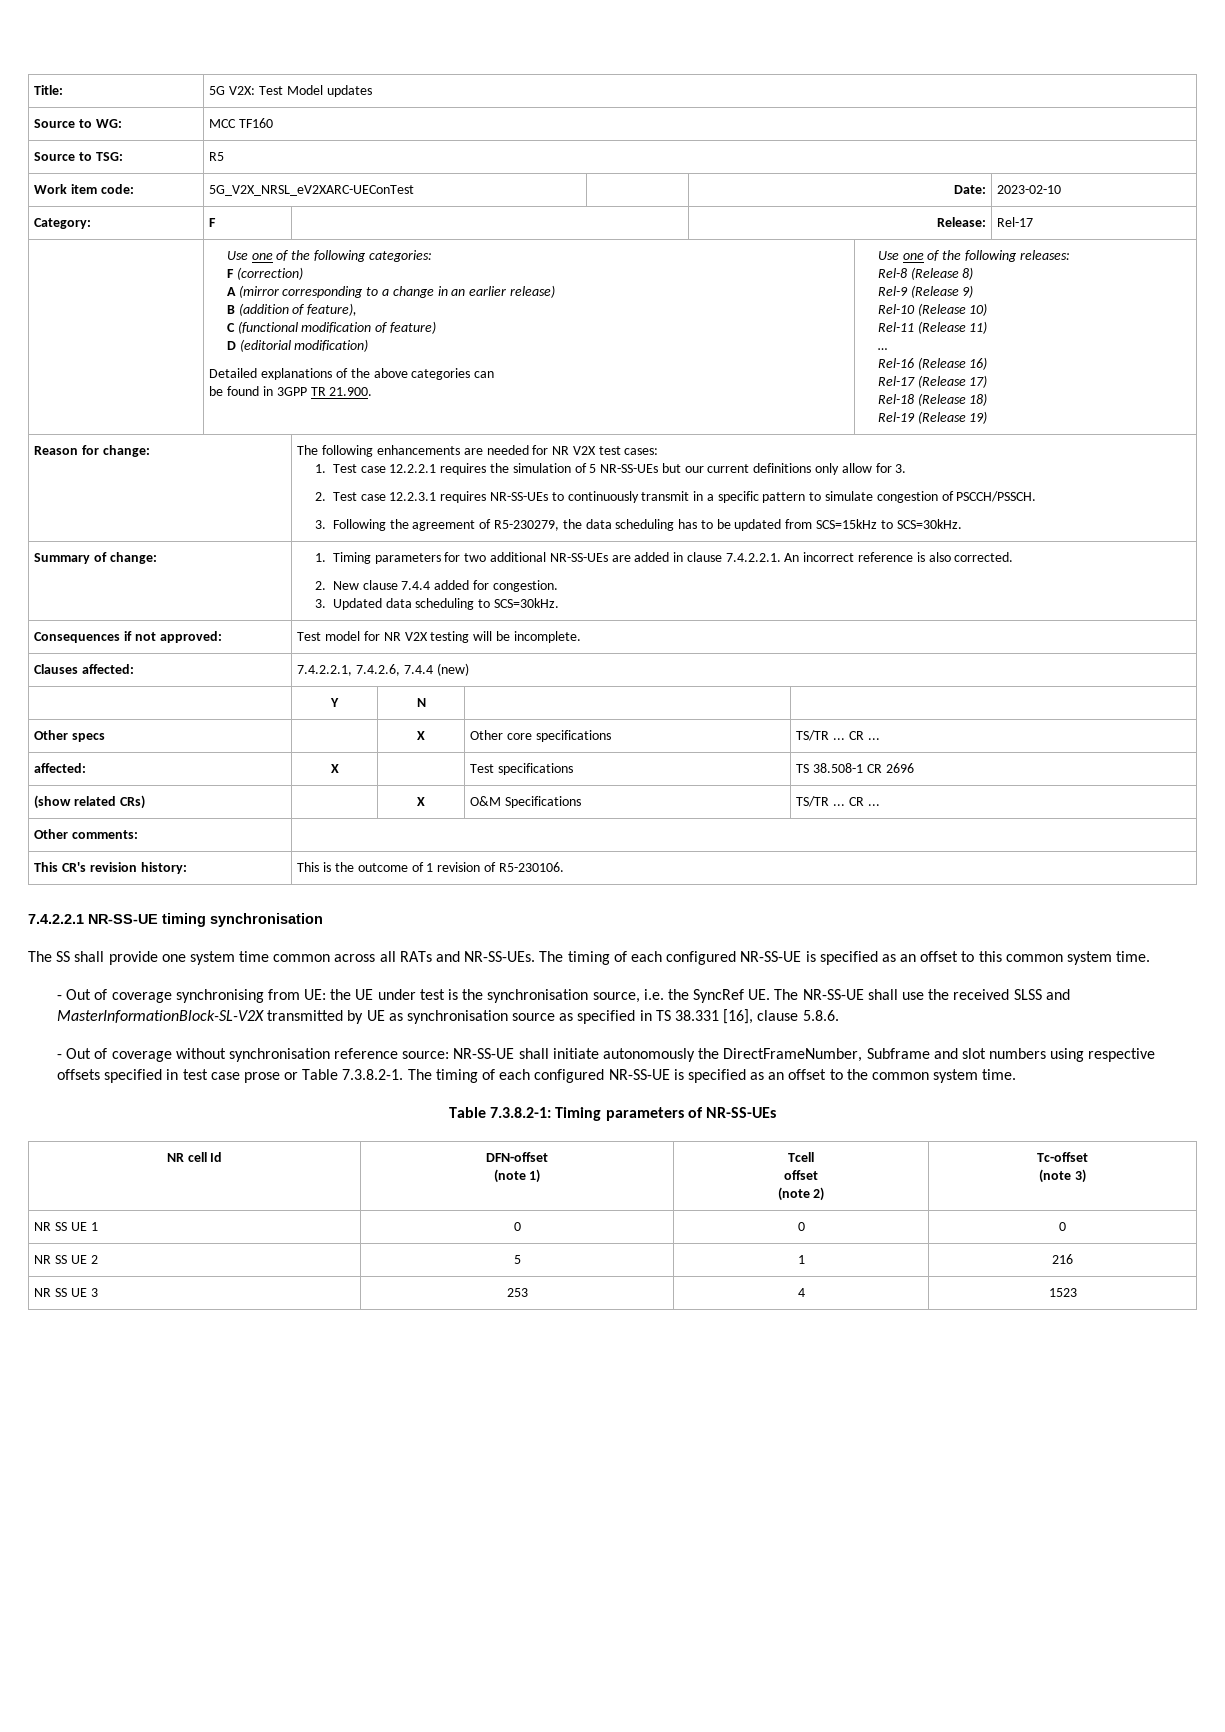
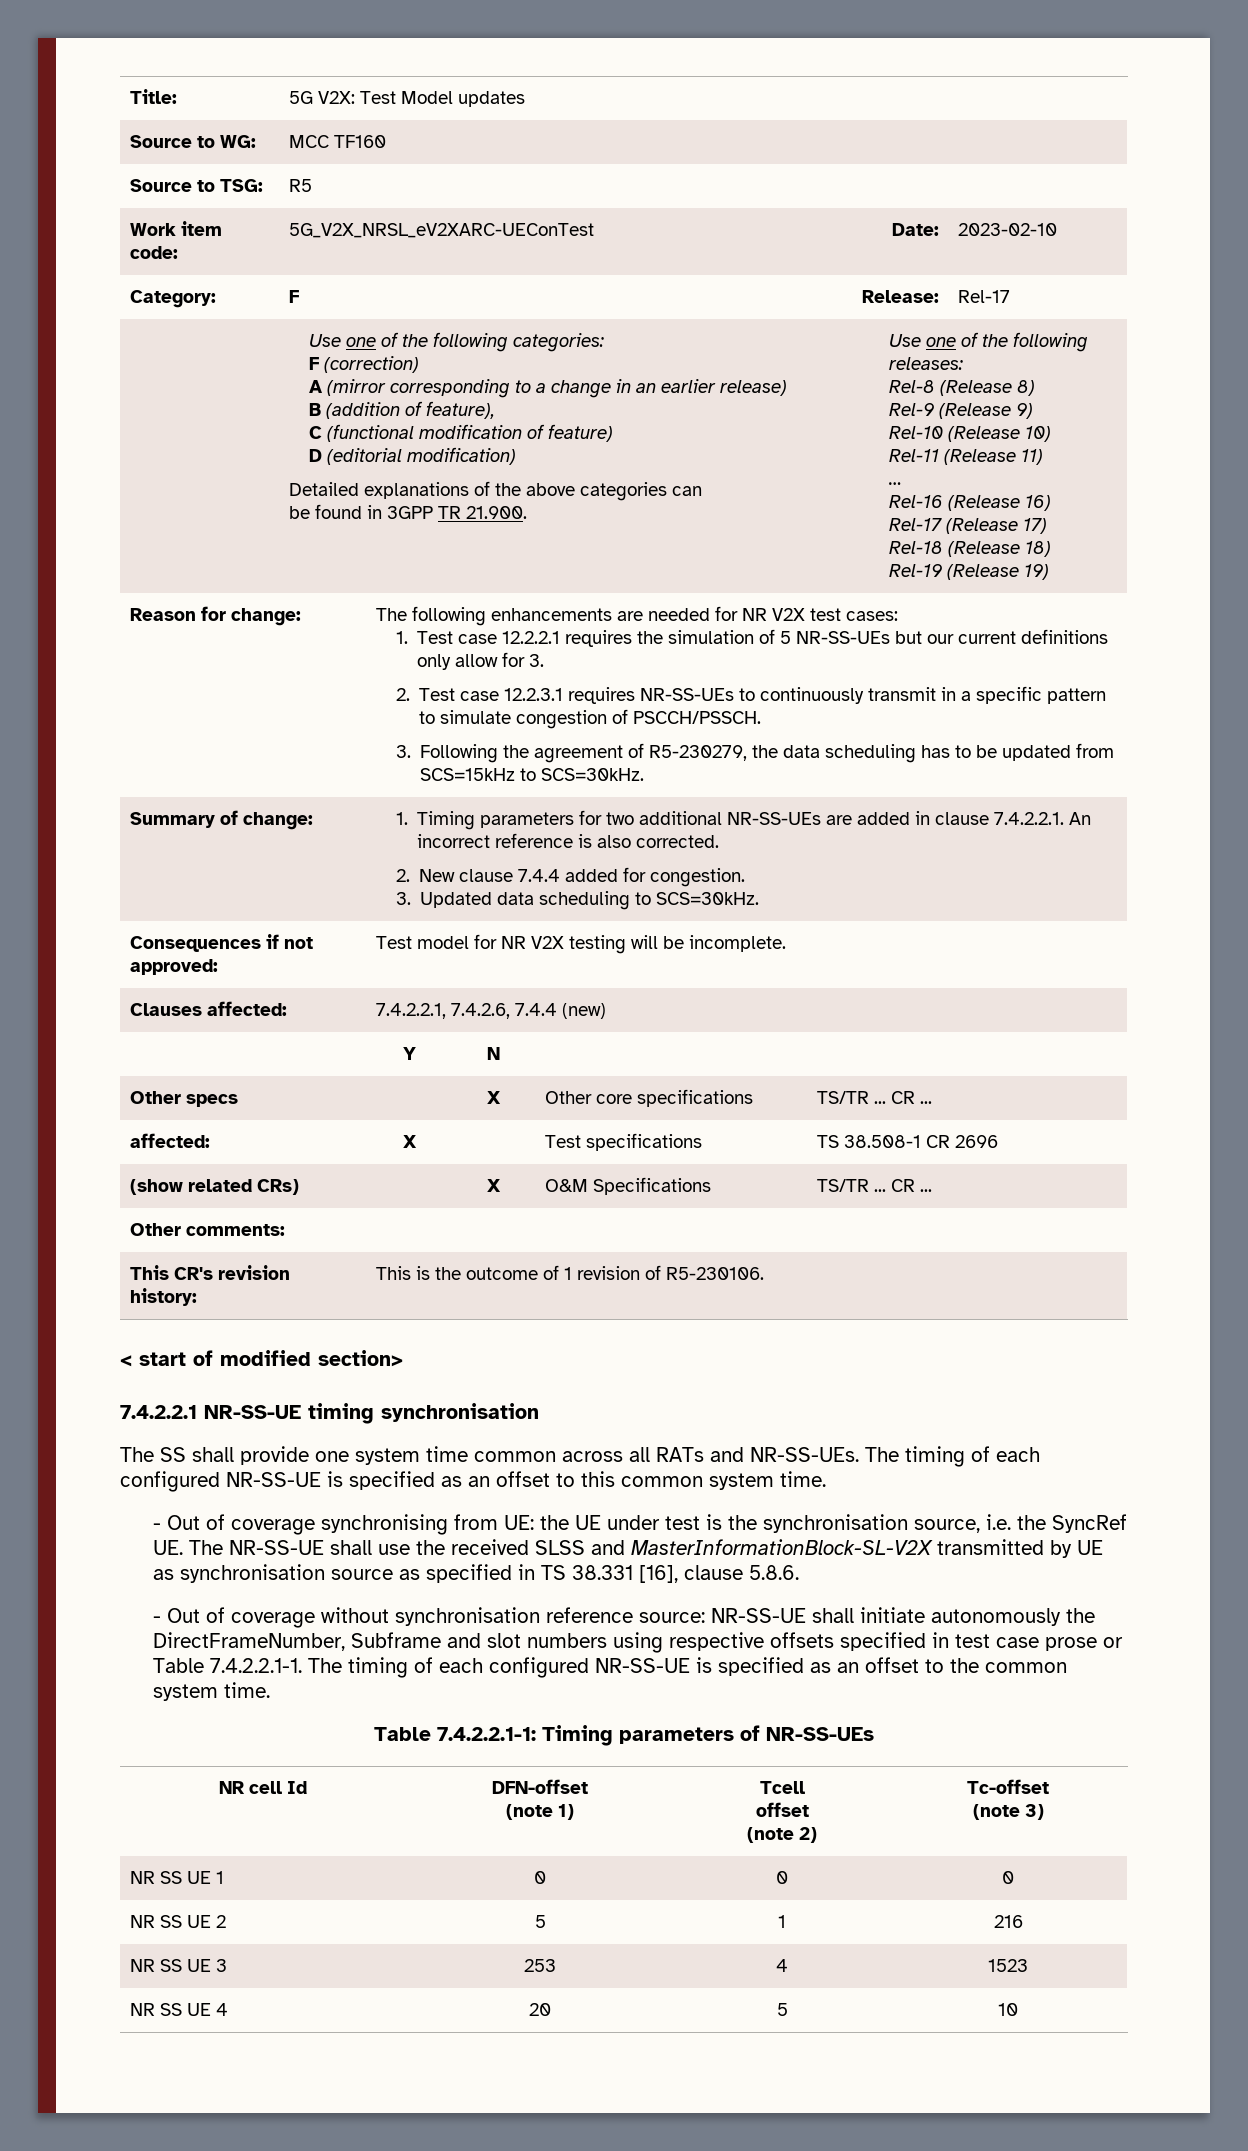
+ < start of modified section>
- - Out of coverage without synchronisation reference source: NR-SS-UE shall initiate autonomously the DirectFrameNumber, Subframe and slot numbers using respective offsets specified in test case prose or Table 7.3.8.2-1. The timing of each configured NR-SS-UE is specified as an offset to the common system time.
+ - Out of coverage without synchronisation reference source: NR-SS-UE shall initiate autonomously the DirectFrameNumber, Subframe and slot numbers using respective offsets specified in test case prose or Table 7.4.2.2.1-1. The timing of each configured NR-SS-UE is specified as an offset to the common system time.
- Table 7.3.8.2-1: Timing parameters of NR-SS-UEs
+ Table 7.4.2.2.1-1: Timing parameters of NR-SS-UEs
+ NR SS UE 4 | 20 | 5 | 10

